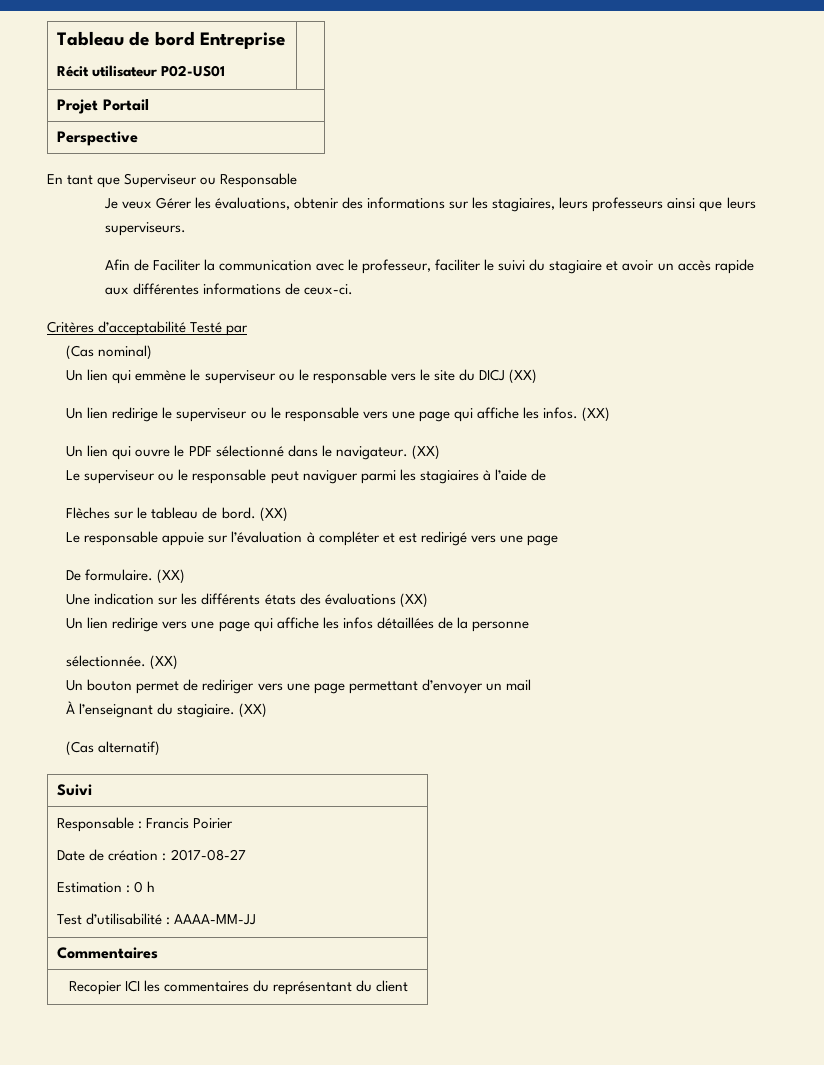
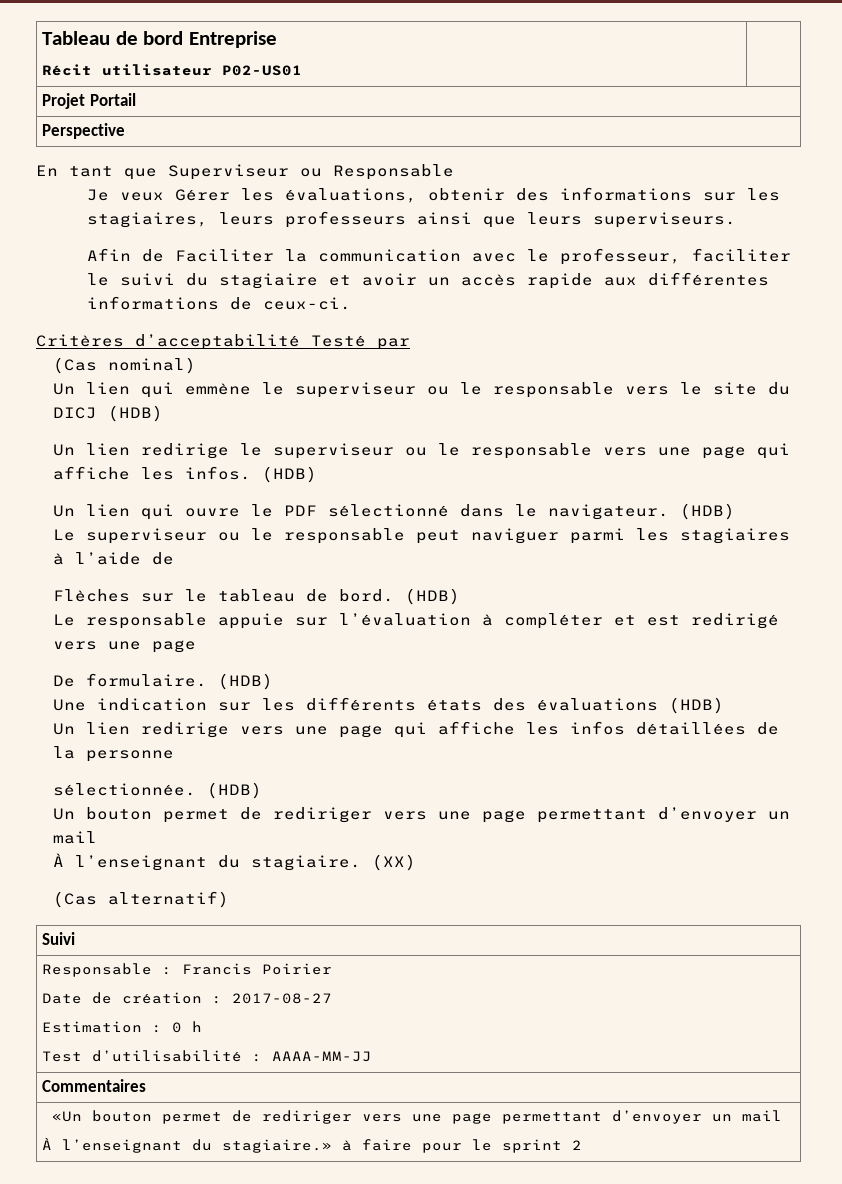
- Un lien qui emmène le superviseur ou le responsable vers le site du DICJ (XX)
+ Un lien qui emmène le superviseur ou le responsable vers le site du DICJ (HDB)
- Un lien redirige le superviseur ou le responsable vers une page qui affiche les infos. (XX)
+ Un lien redirige le superviseur ou le responsable vers une page qui affiche les infos. (HDB)
- Un lien qui ouvre le PDF sélectionné dans le navigateur. (XX)
+ Un lien qui ouvre le PDF sélectionné dans le navigateur. (HDB)
- Flèches sur le tableau de bord. (XX)
+ Flèches sur le tableau de bord. (HDB)
- De formulaire. (XX)
+ De formulaire. (HDB)
- Une indication sur les différents états des évaluations (XX)
+ Une indication sur les différents états des évaluations (HDB)
- sélectionnée. (XX)
+ sélectionnée. (HDB)
- Recopier ICI les commentaires du représentant du client
+ «Un bouton permet de rediriger vers une page permettant d’envoyer un mail
+ À l’enseignant du stagiaire.» à faire pour le sprint 2

